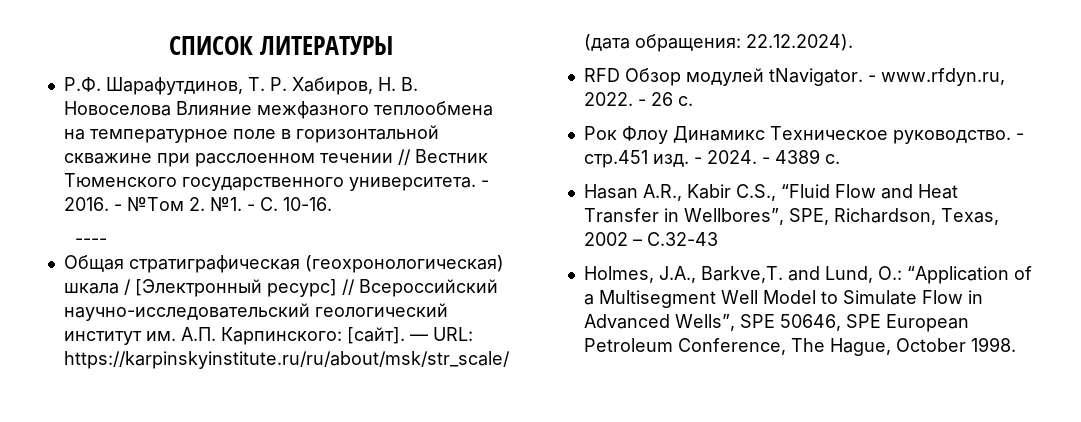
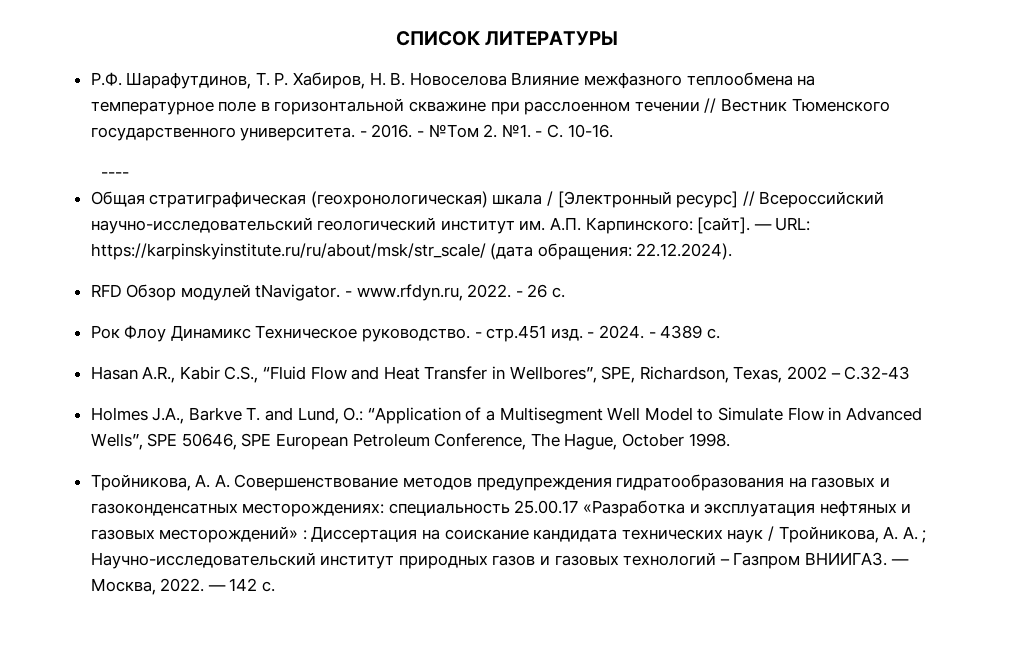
- Holmes, J.A., Barkve,T. and Lund, O.: “Application of a Multisegment Well Model to Simulate Flow in Advanced Wells”, SPE 50646, SPE European Petroleum Conference, The Hague, October 1998.
+ Holmes J.A., Barkve T. and Lund, O.: “Application of a Multisegment Well Model to Simulate Flow in Advanced Wells”, SPE 50646, SPE European Petroleum Conference, The Hague, October 1998.
+ Тройникова, А. А. Совершенствование методов предупреждения гидратообразования на газовых и газоконденсатных месторождениях: специальность 25.00.17 «Разработка и эксплуатация нефтяных и газовых месторождений» : Диссертация на соискание кандидата технических наук / Тройникова, А. А. ; Научно-исследовательский институт природных газов и газовых технологий – Газпром ВНИИГАЗ. — Москва, 2022. — 142 c.

